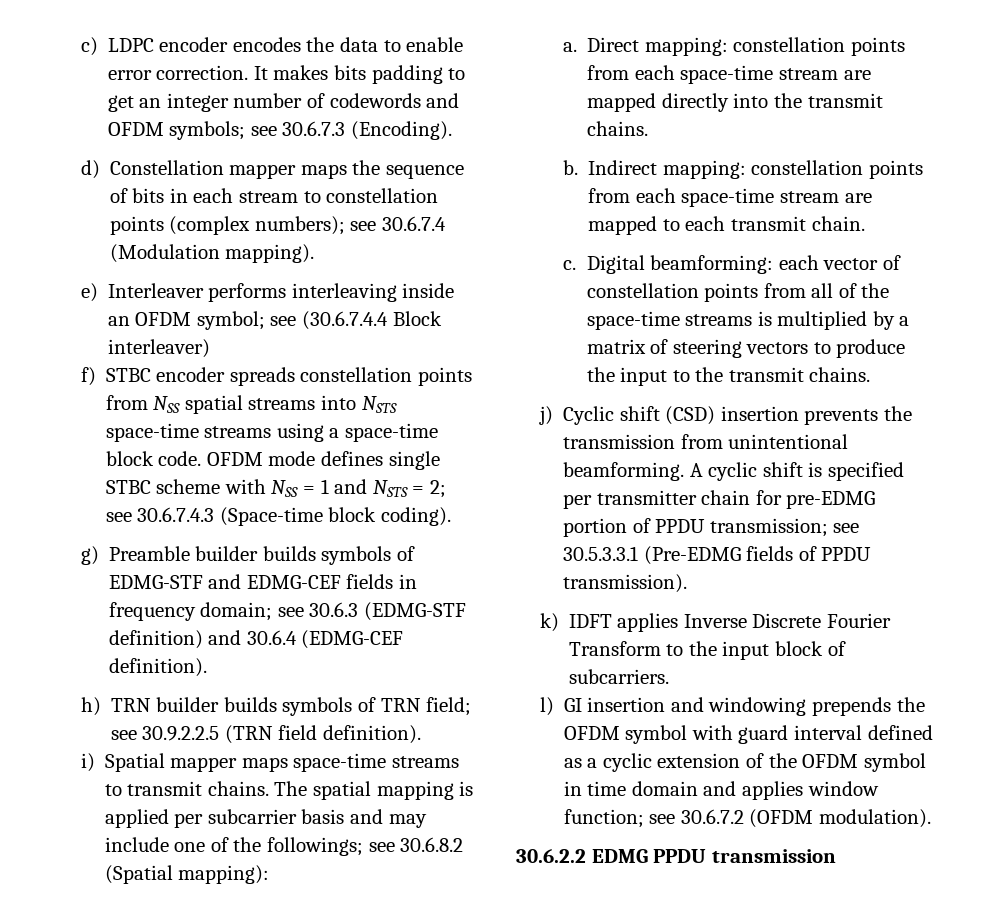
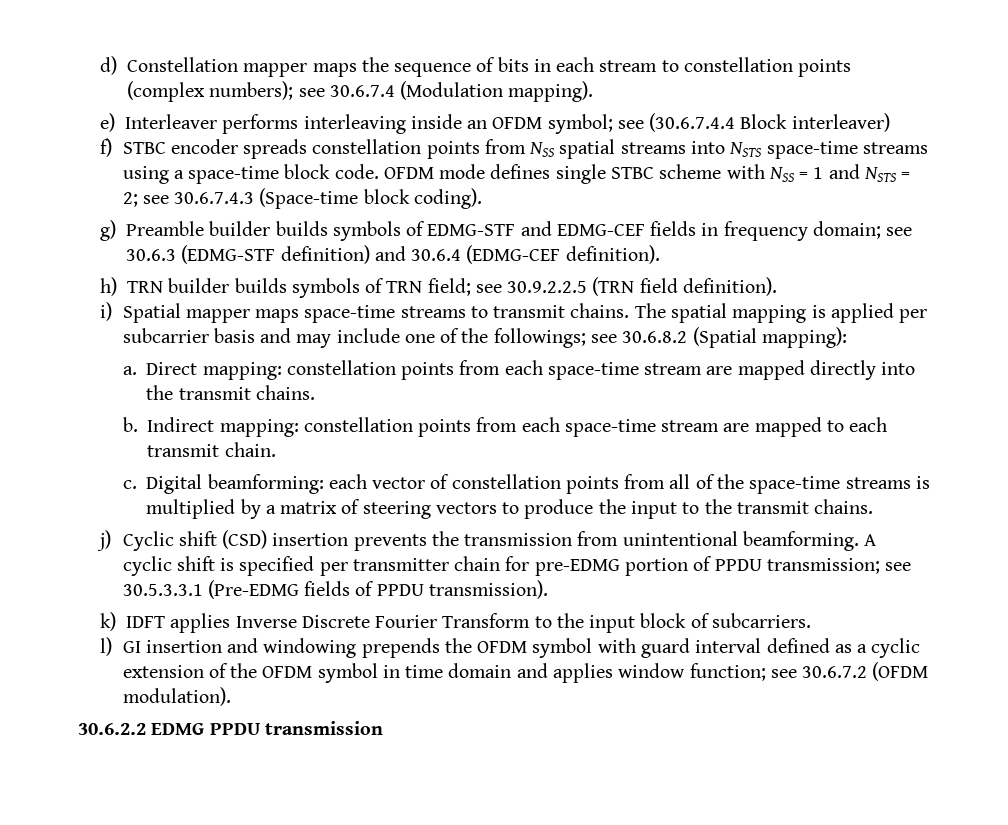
- c) LDPC encoder encodes the data to enable error correction. It makes bits padding to get an integer number of codewords and OFDM symbols; see 30.6.7.3 (Encoding).

